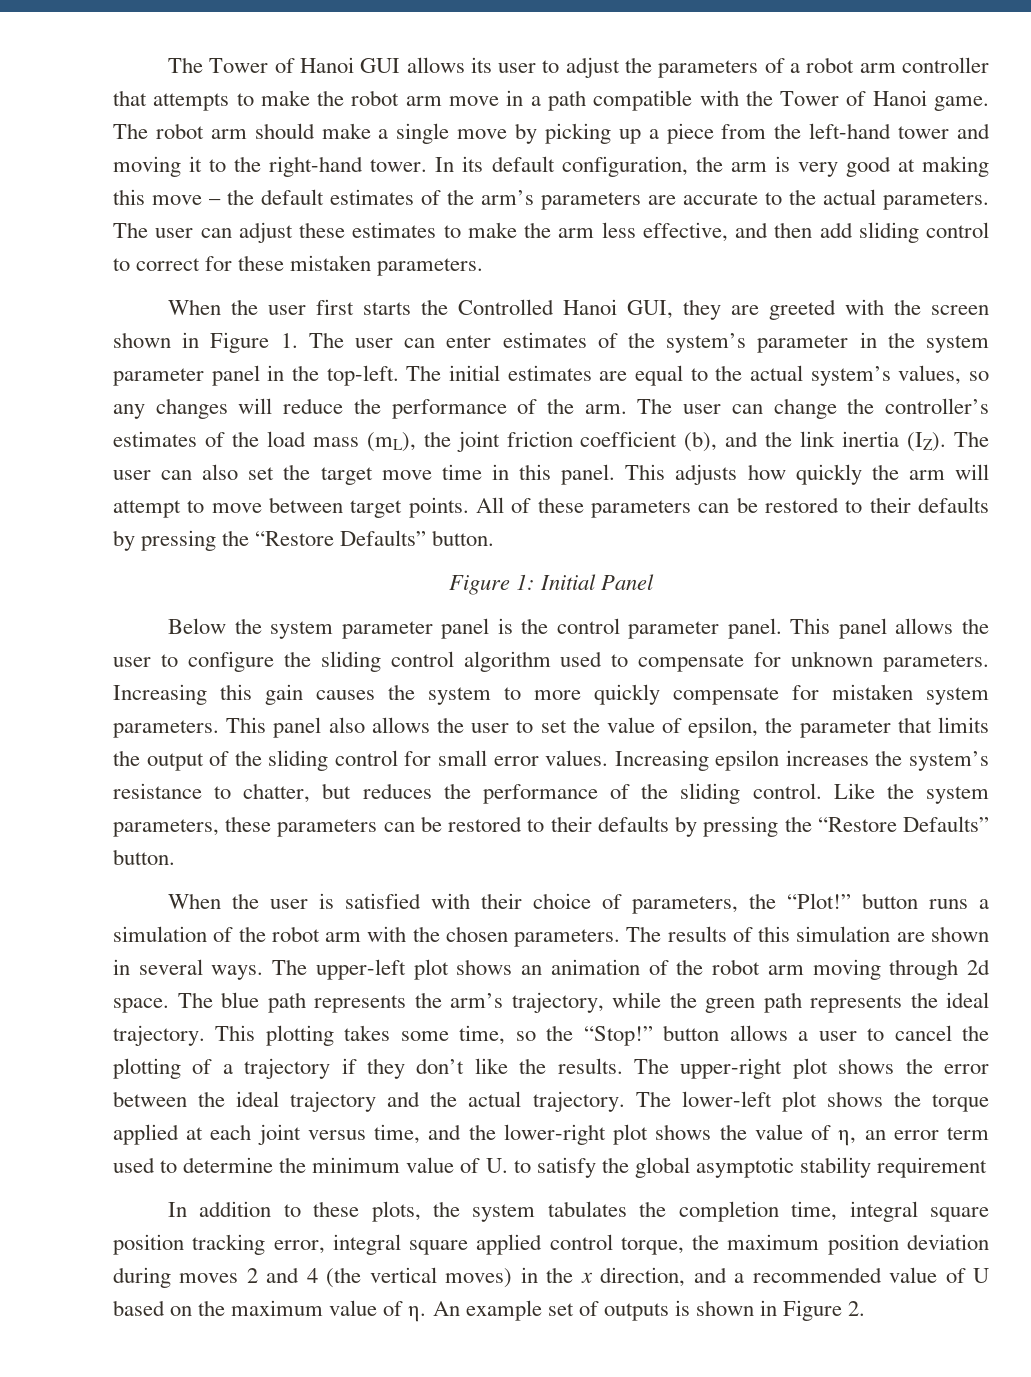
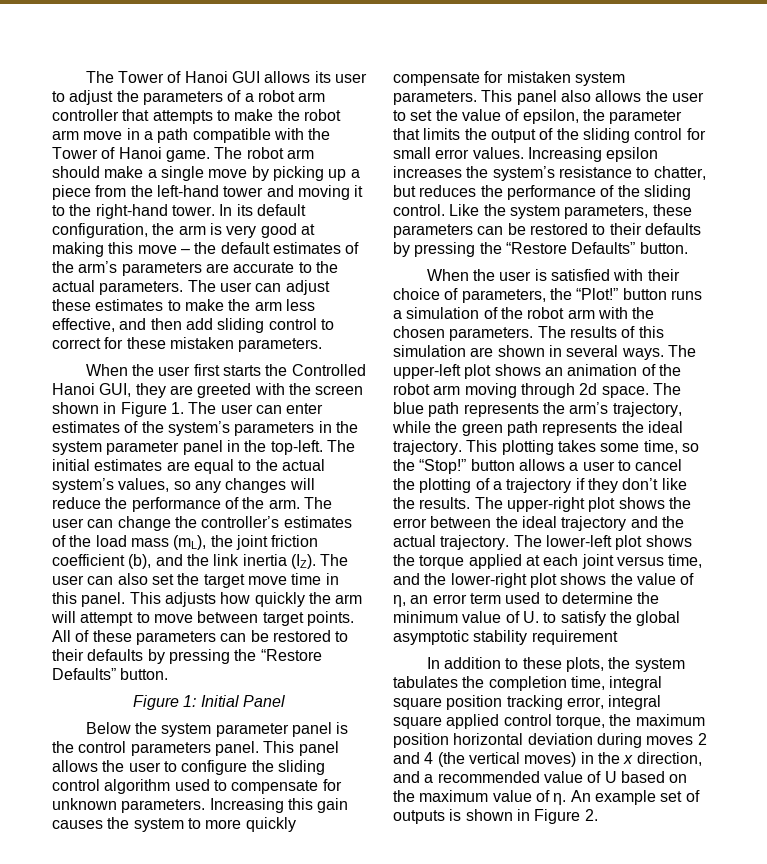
- When the user first starts the Controlled Hanoi GUI, they are greeted with the screen shown in Figure 1. The user can enter estimates of the system’s parameter in the system parameter panel in the top-left.
+ When the user first starts the Controlled Hanoi GUI, they are greeted with the screen shown in Figure 1. The user can enter estimates of the system’s parameters in the system parameter panel in the top-left.
- Below the system parameter panel is the control parameter panel.
+ Below the system parameter panel is the control parameters panel.
- In addition to these plots, the system tabulates the completion time, integral square position tracking error, integral square applied control torque, the maximum position deviation during moves 2 and 4 (the vertical moves) in the x direction, and a recommended value of U based on the maximum value of η.
+ In addition to these plots, the system tabulates the completion time, integral square position tracking error, integral square applied control torque, the maximum position horizontal deviation during moves 2 and 4 (the vertical moves) in the x direction, and a recommended value of U based on the maximum value of η.

